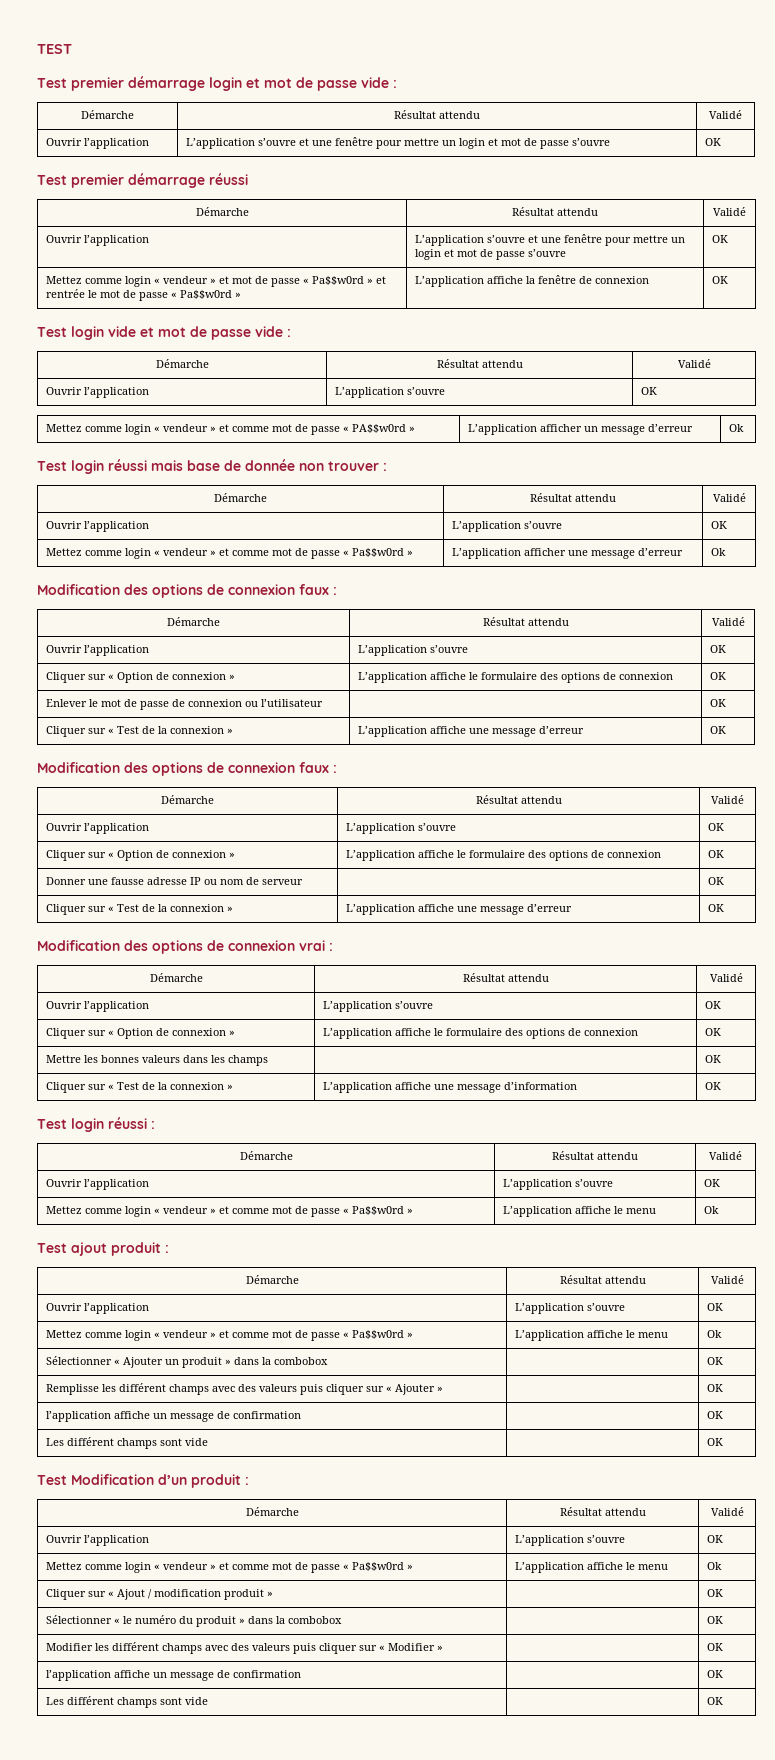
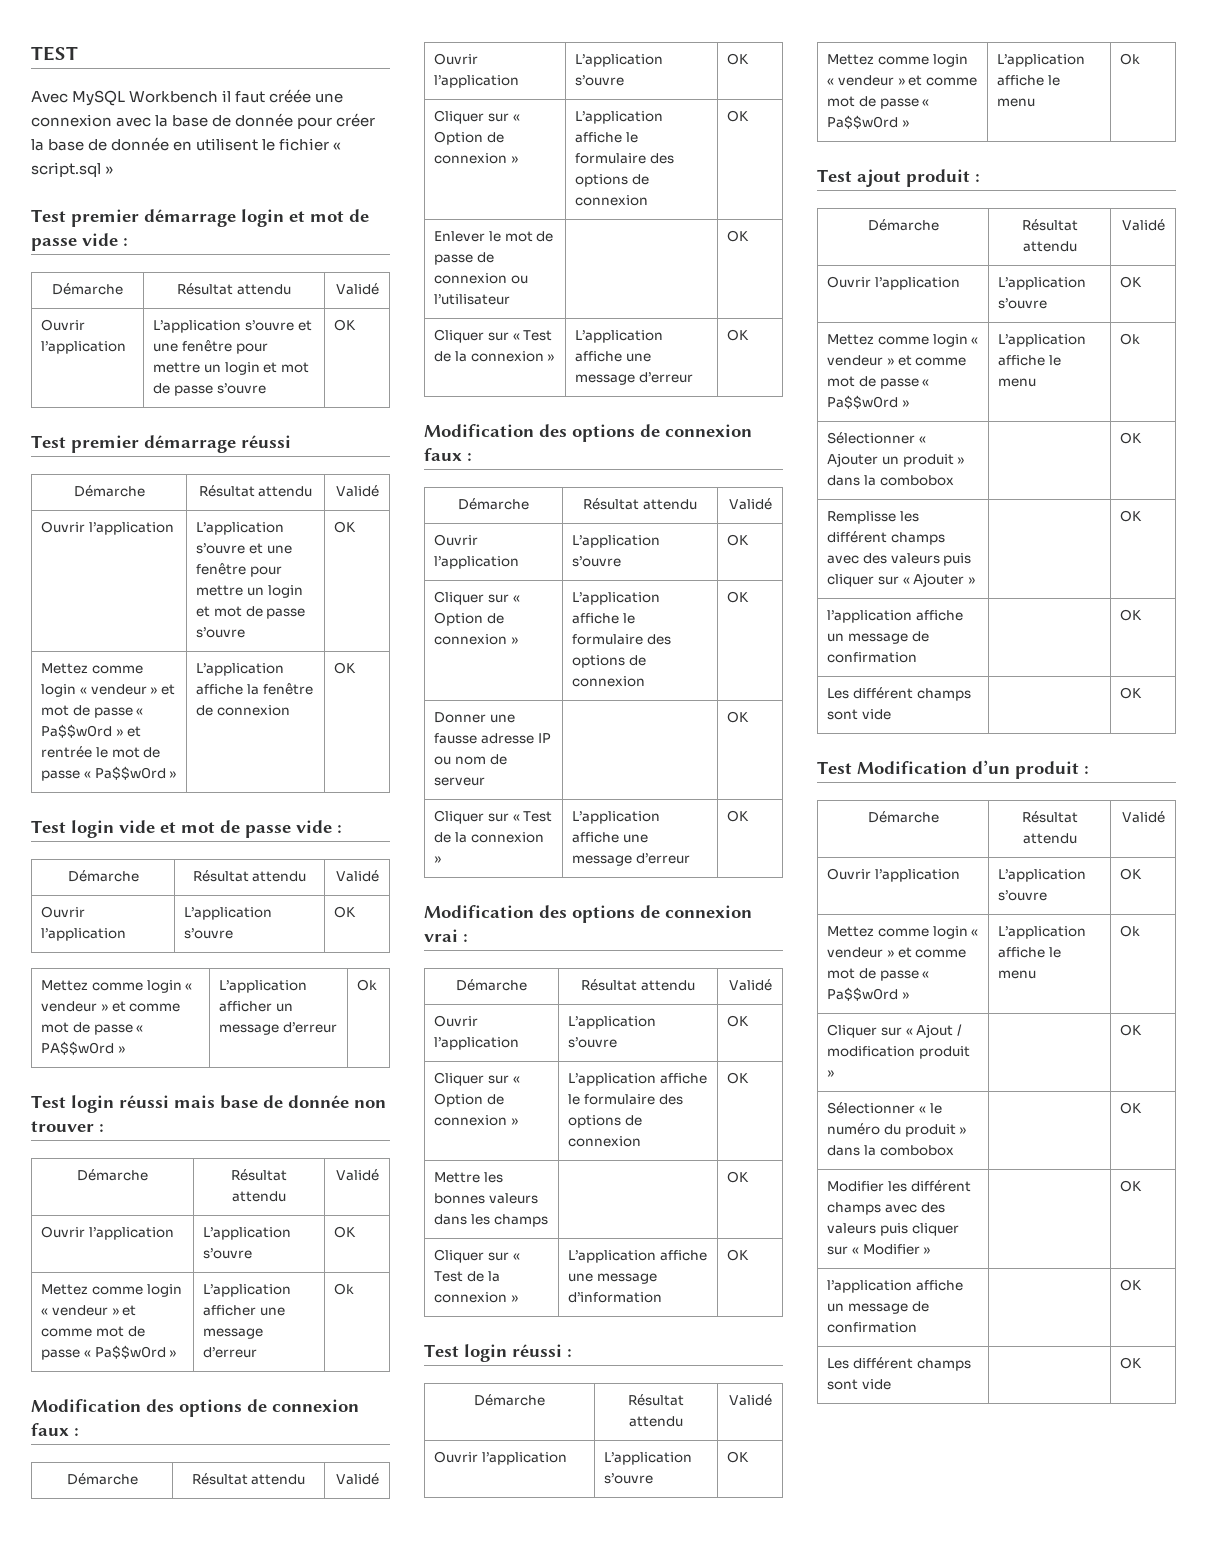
+ Avec MySQL Workbench il faut créée une connexion avec la base de donnée pour créer la base de donnée en utilisent le fichier « script.sql »

